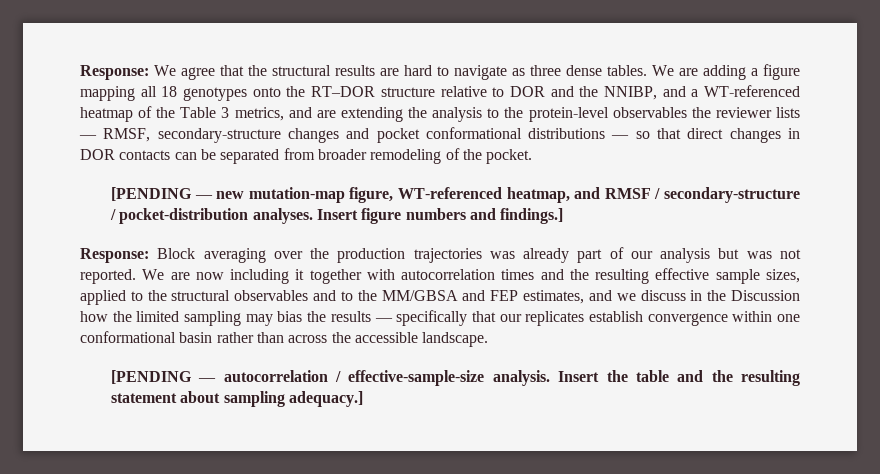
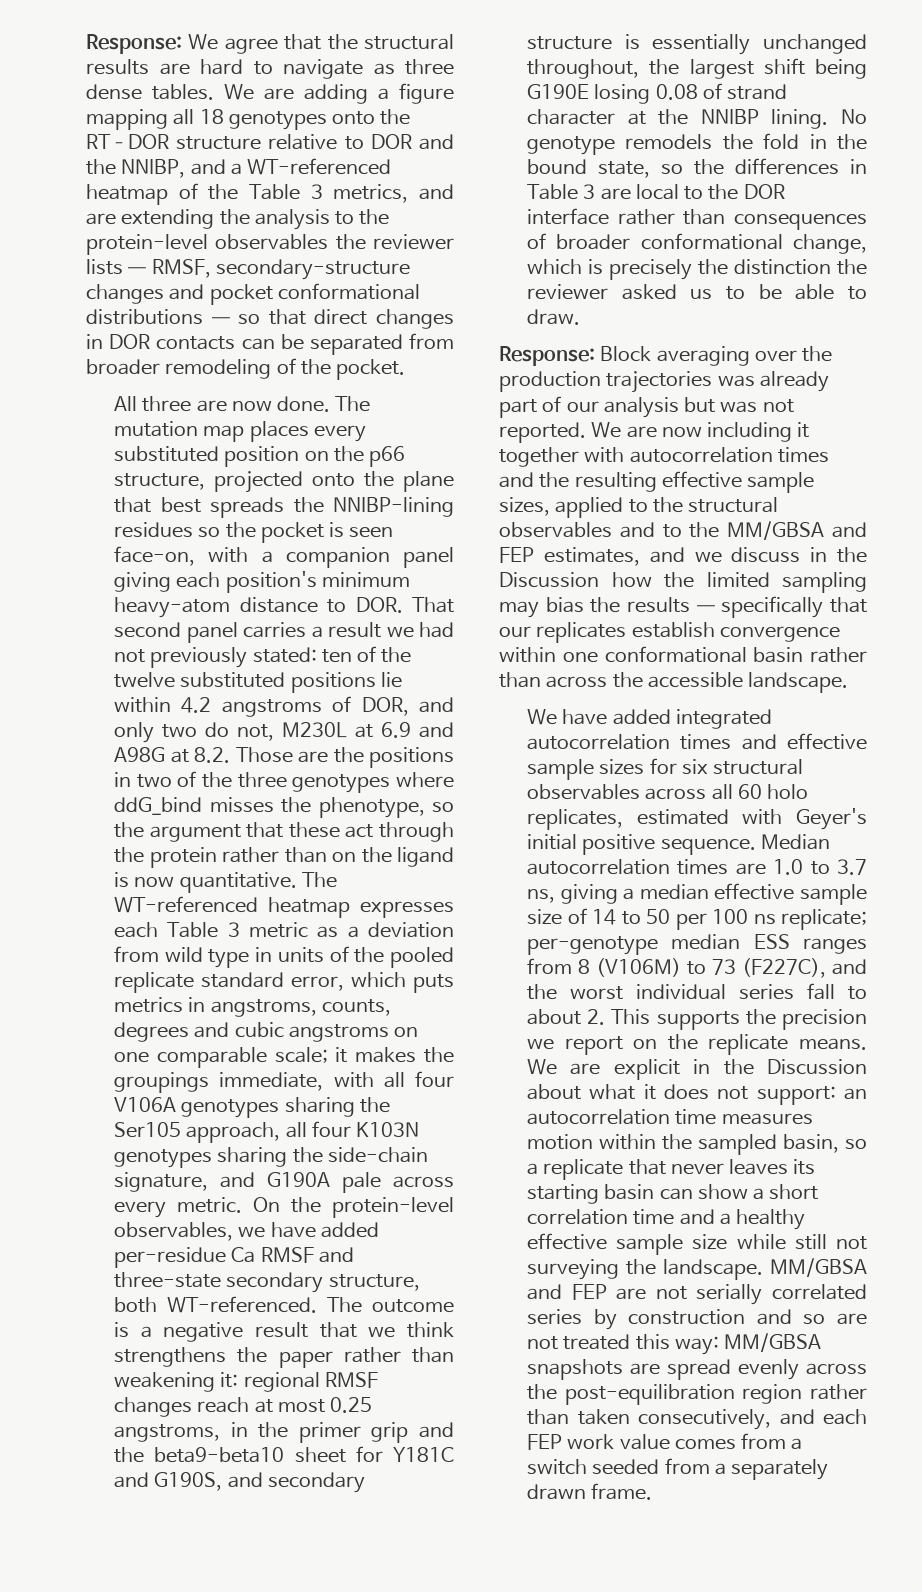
- [PENDING — new mutation-map figure, WT-referenced heatmap, and RMSF / secondary-structure / pocket-distribution analyses. Insert figure numbers and findings.]
+ All three are now done. The mutation map places every substituted position on the p66 structure, projected onto the plane that best spreads the NNIBP-lining residues so the pocket is seen face-on, with a companion panel giving each position's minimum heavy-atom distance to DOR. That second panel carries a result we had not previously stated: ten of the twelve substituted positions lie within 4.2 angstroms of DOR, and only two do not, M230L at 6.9 and A98G at 8.2. Those are the positions in two of the three genotypes where ddG_bind misses the phenotype, so the argument that these act through the protein rather than on the ligand is now quantitative. The WT-referenced heatmap expresses each Table 3 metric as a deviation from wild type in units of the pooled replicate standard error, which puts metrics in angstroms, counts, degrees and cubic angstroms on one comparable scale; it makes the groupings immediate, with all four V106A genotypes sharing the Ser105 approach, all four K103N genotypes sharing the side-chain signature, and G190A pale across every metric. On the protein-level observables, we have added per-residue Ca RMSF and three-state secondary structure, both WT-referenced. The outcome is a negative result that we think strengthens the paper rather than weakening it: regional RMSF changes reach at most 0.25 angstroms, in the primer grip and the beta9-beta10 sheet for Y181C and G190S, and secondary structure is essentially unchanged throughout, the largest shift being G190E losing 0.08 of strand character at the NNIBP lining. No genotype remodels the fold in the bound state, so the differences in Table 3 are local to the DOR interface rather than consequences of broader conformational change, which is precisely the distinction the reviewer asked us to be able to draw.
- [PENDING — autocorrelation / effective-sample-size analysis. Insert the table and the resulting statement about sampling adequacy.]
+ We have added integrated autocorrelation times and effective sample sizes for six structural observables across all 60 holo replicates, estimated with Geyer's initial positive sequence. Median autocorrelation times are 1.0 to 3.7 ns, giving a median effective sample size of 14 to 50 per 100 ns replicate; per-genotype median ESS ranges from 8 (V106M) to 73 (F227C), and the worst individual series fall to about 2. This supports the precision we report on the replicate means. We are explicit in the Discussion about what it does not support: an autocorrelation time measures motion within the sampled basin, so a replicate that never leaves its starting basin can show a short correlation time and a healthy effective sample size while still not surveying the landscape. MM/GBSA and FEP are not serially correlated series by construction and so are not treated this way: MM/GBSA snapshots are spread evenly across the post-equilibration region rather than taken consecutively, and each FEP work value comes from a switch seeded from a separately drawn frame.

